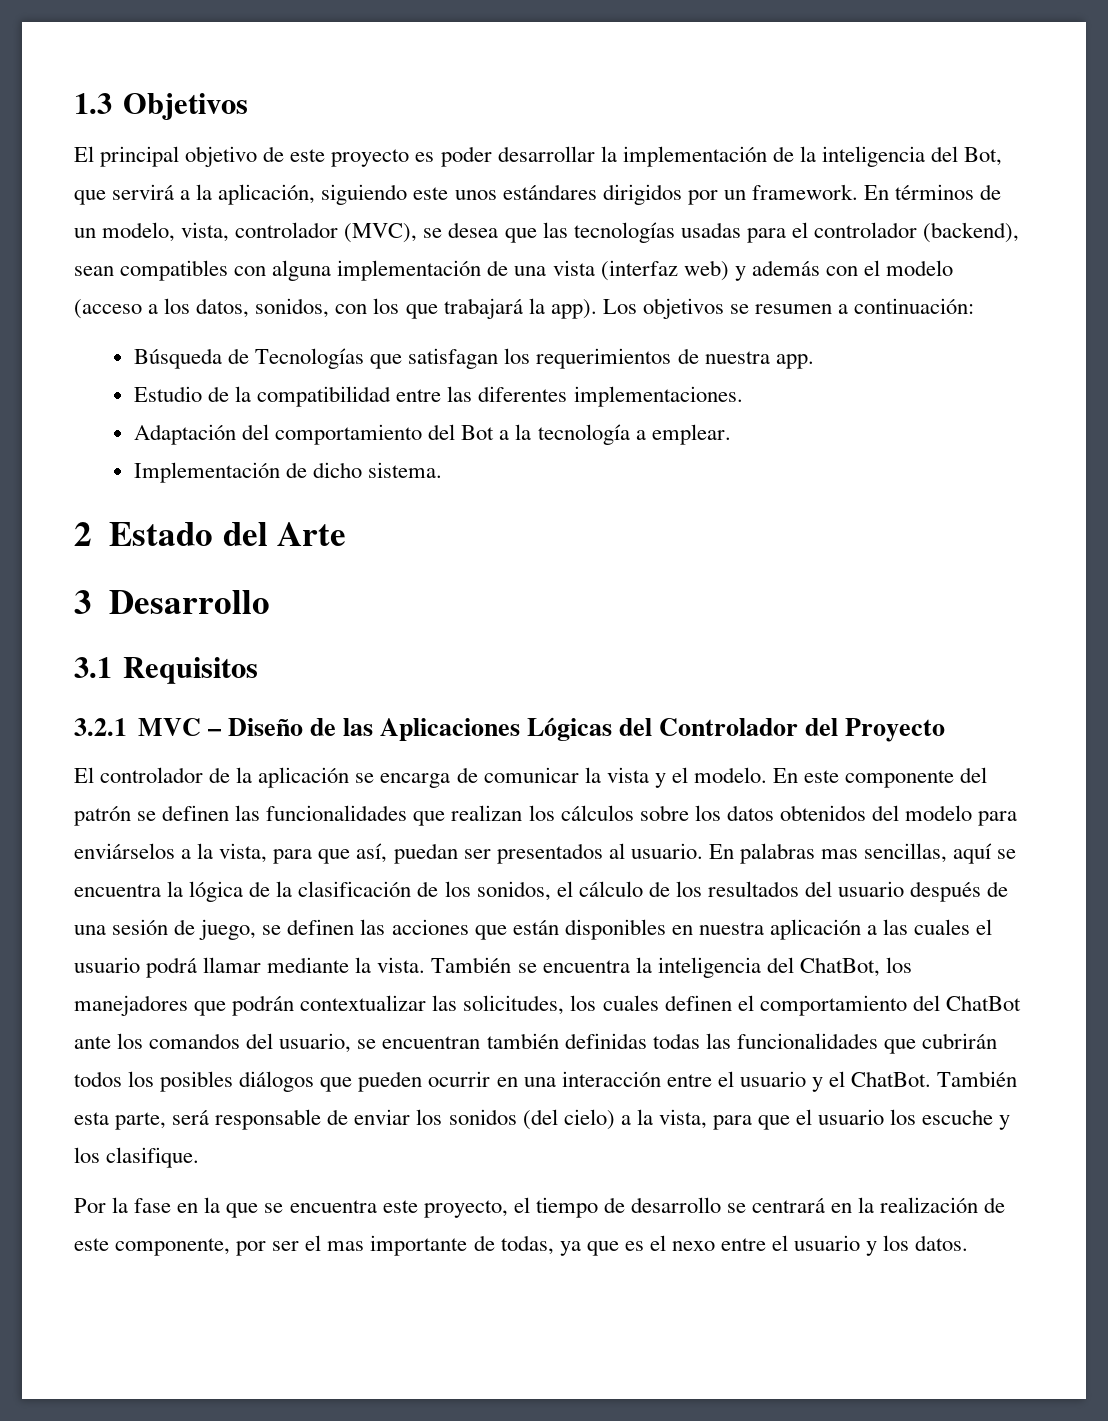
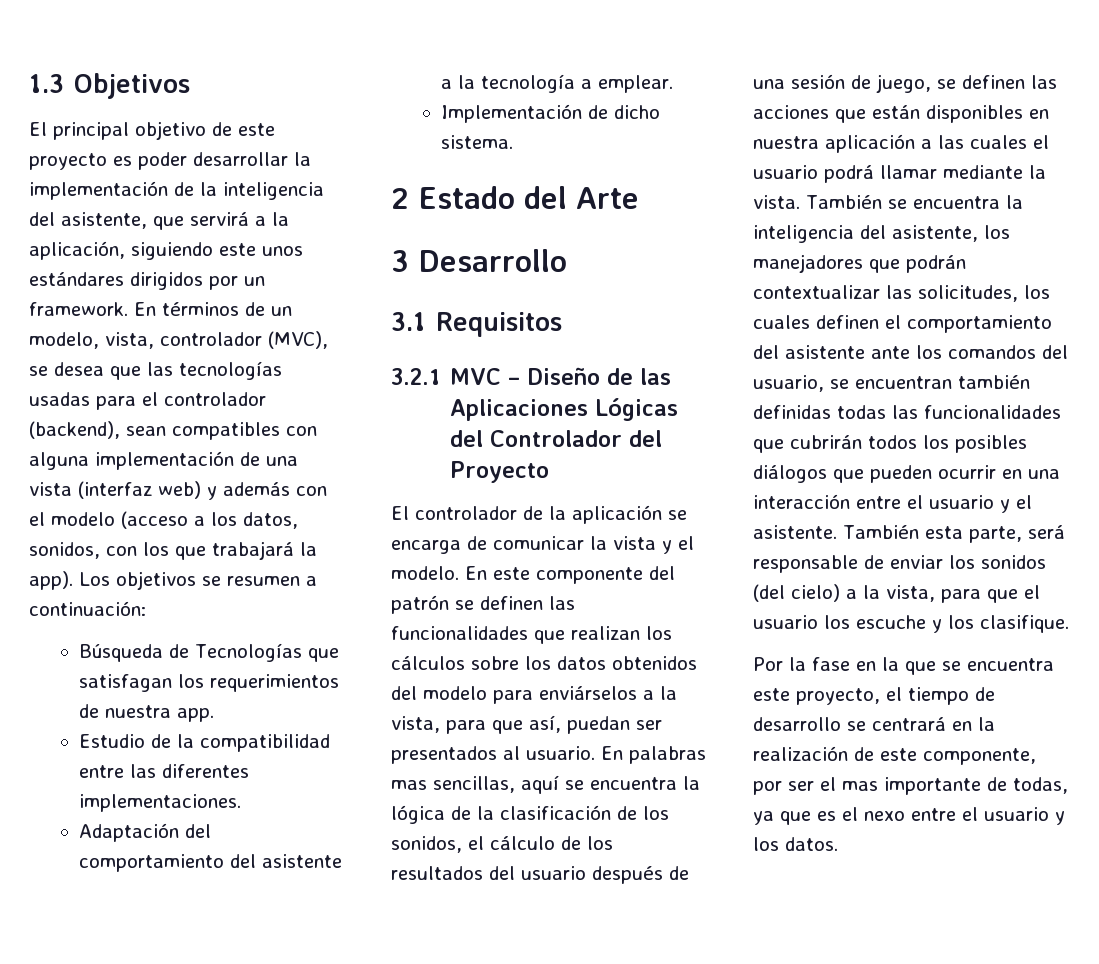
- El principal objetivo de este proyecto es poder desarrollar la implementación de la inteligencia del Bot, que servirá a la aplicación, siguiendo este unos estándares dirigidos por un framework.
+ El principal objetivo de este proyecto es poder desarrollar la implementación de la inteligencia del asistente, que servirá a la aplicación, siguiendo este unos estándares dirigidos por un framework.
- Adaptación del comportamiento del Bot a la tecnología a emplear.
+ Adaptación del comportamiento del asistente a la tecnología a emplear.
- También se encuentra la inteligencia del ChatBot, los manejadores que podrán contextualizar las solicitudes, los cuales definen el comportamiento del ChatBot ante los comandos del usuario, se encuentran también definidas todas las funcionalidades que cubrirán todos los posibles diálogos que pueden ocurrir en una interacción entre el usuario y el ChatBot.
+ También se encuentra la inteligencia del asistente, los manejadores que podrán contextualizar las solicitudes, los cuales definen el comportamiento del asistente ante los comandos del usuario, se encuentran también definidas todas las funcionalidades que cubrirán todos los posibles diálogos que pueden ocurrir en una interacción entre el usuario y el asistente.

